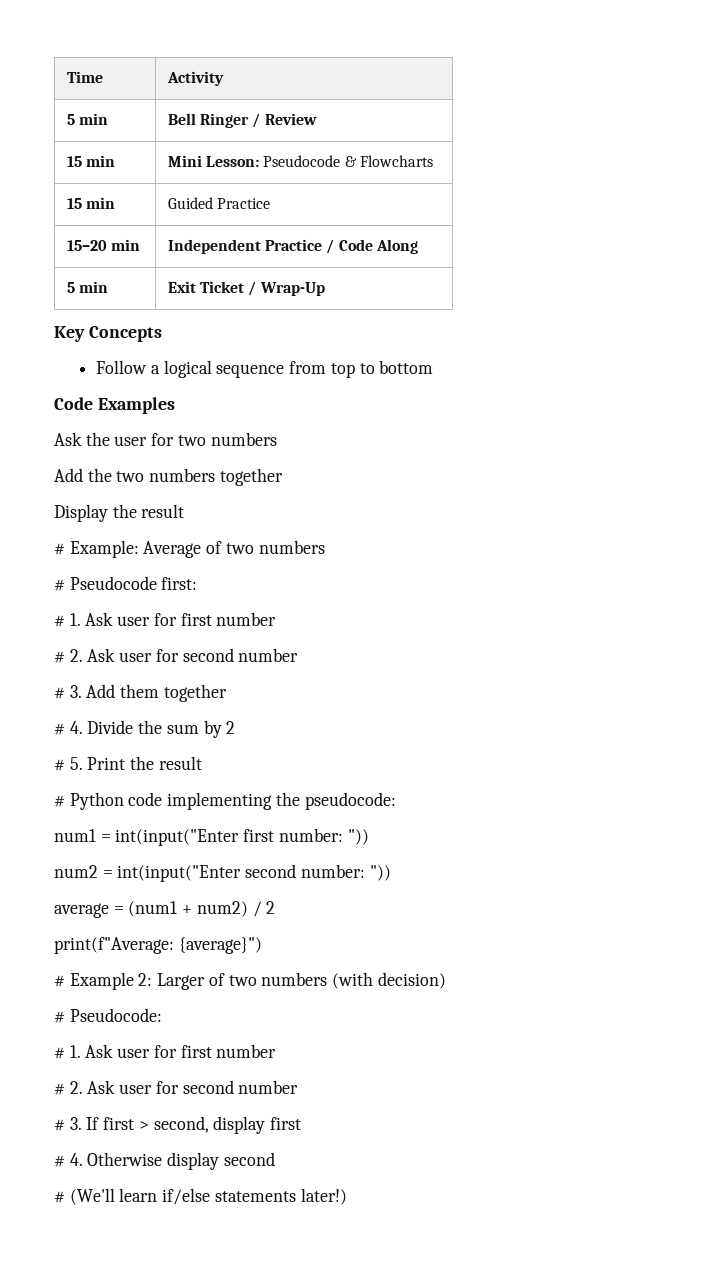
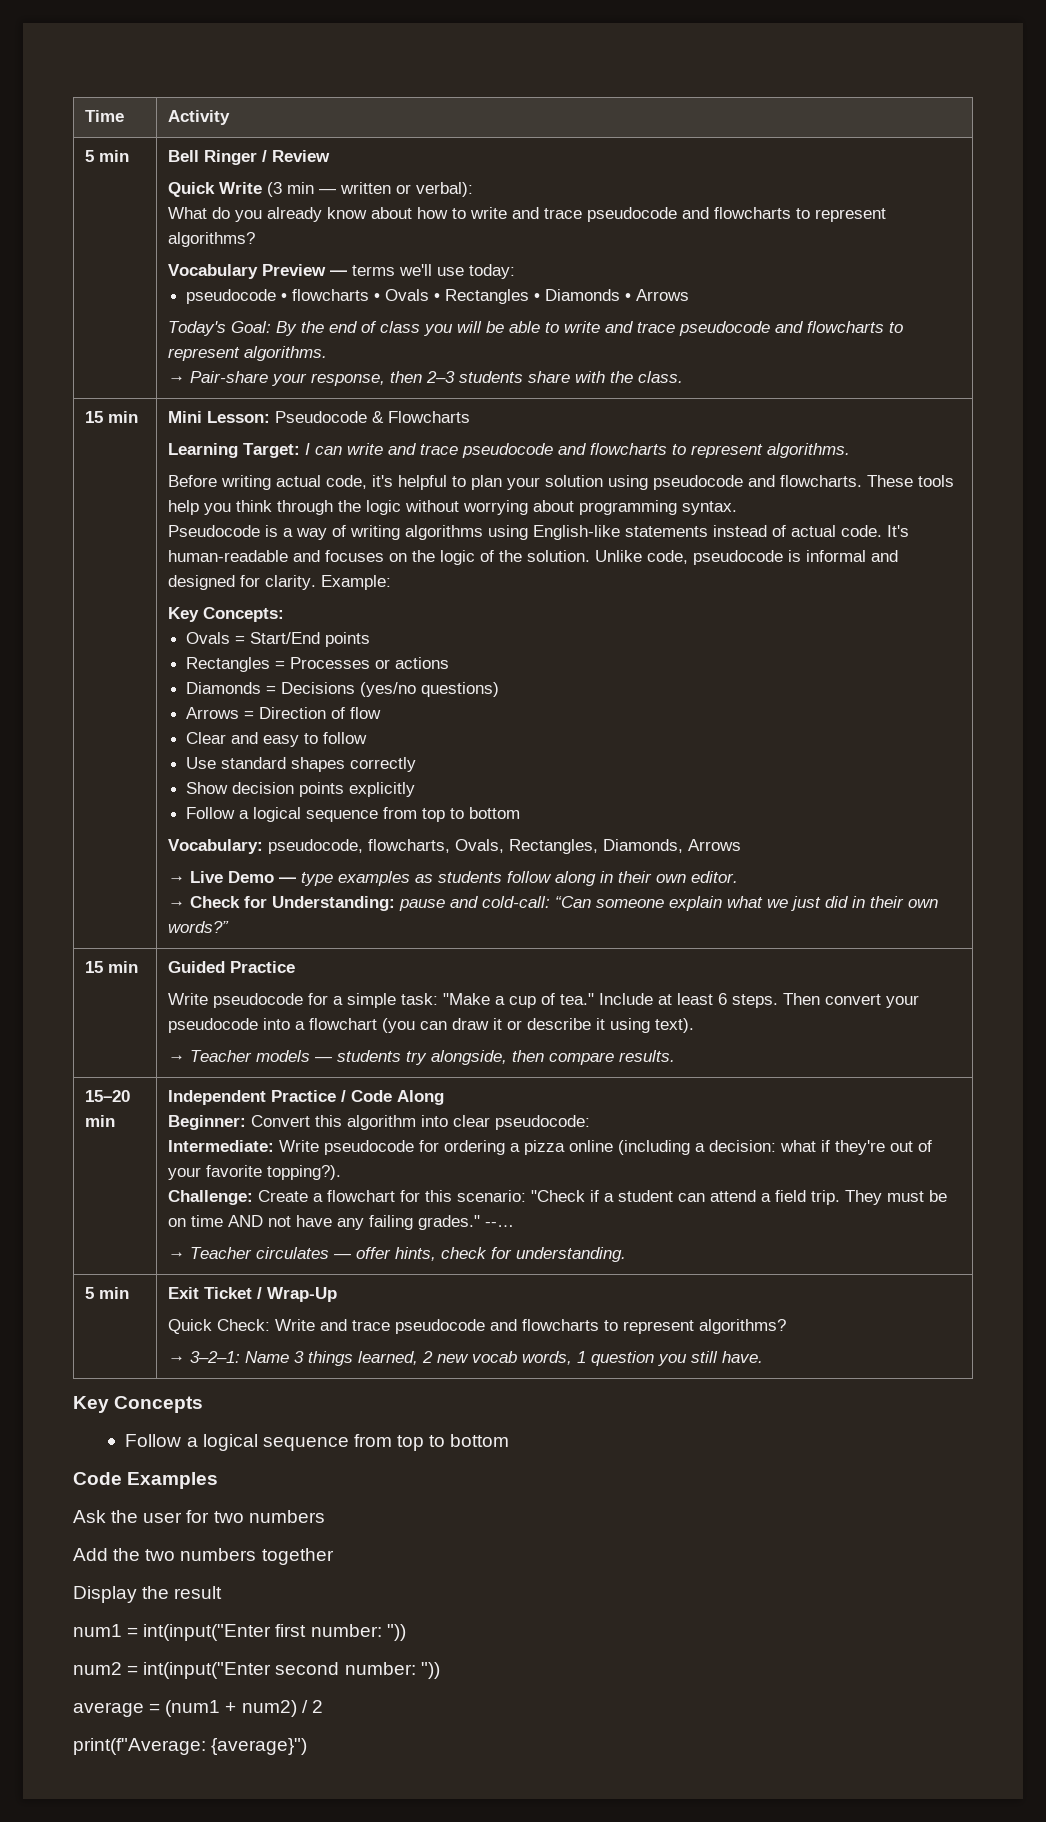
+ Quick Write (3 min — written or verbal):
+ What do you already know about how to write and trace pseudocode and flowcharts to represent algorithms?
+ Vocabulary Preview — terms we'll use today:
+ pseudocode • flowcharts • Ovals • Rectangles • Diamonds • Arrows
+ Today's Goal: By the end of class you will be able to write and trace pseudocode and flowcharts to represent algorithms.
+ → Pair-share your response, then 2–3 students share with the class.
+ Learning Target: I can write and trace pseudocode and flowcharts to represent algorithms.
+ Before writing actual code, it's helpful to plan your solution using pseudocode and flowcharts. These tools help you think through the logic without worrying about programming syntax.
+ Pseudocode is a way of writing algorithms using English-like statements instead of actual code. It's human-readable and focuses on the logic of the solution. Unlike code, pseudocode is informal and designed for clarity. Example:
+ Key Concepts:
+ Ovals = Start/End points
+ Rectangles = Processes or actions
+ Diamonds = Decisions (yes/no questions)
+ Arrows = Direction of flow
+ Clear and easy to follow
+ Use standard shapes correctly
+ Show decision points explicitly
+ Follow a logical sequence from top to bottom
+ Vocabulary: pseudocode, flowcharts, Ovals, Rectangles, Diamonds, Arrows
+ → Live Demo — type examples as students follow along in their own editor.
+ → Check for Understanding: pause and cold-call: “Can someone explain what we just did in their own words?”
  15 min | Guided Practice
+ Write pseudocode for a simple task: "Make a cup of tea." Include at least 6 steps. Then convert your pseudocode into a flowchart (you can draw it or describe it using text).
+ → Teacher models — students try alongside, then compare results.
+ Beginner: Convert this algorithm into clear pseudocode:
+ Intermediate: Write pseudocode for ordering a pizza online (including a decision: what if they're out of your favorite topping?).
+ Challenge: Create a flowchart for this scenario: "Check if a student can attend a field trip. They must be on time AND not have any failing grades." --…
+ → Teacher circulates — offer hints, check for understanding.
  5 min | Exit Ticket / Wrap-Up
+ Quick Check: Write and trace pseudocode and flowcharts to represent algorithms?
+ → 3–2–1: Name 3 things learned, 2 new vocab words, 1 question you still have.
- # Example: Average of two numbers
- # Pseudocode first:
- # 1. Ask user for first number
- # 2. Ask user for second number
- # 3. Add them together
- # 4. Divide the sum by 2
- # 5. Print the result
- # Python code implementing the pseudocode:
- # Example 2: Larger of two numbers (with decision)
- # Pseudocode:
- # 1. Ask user for first number
- # 2. Ask user for second number
- # 3. If first > second, display first
- # 4. Otherwise display second
- # (We'll learn if/else statements later!)

